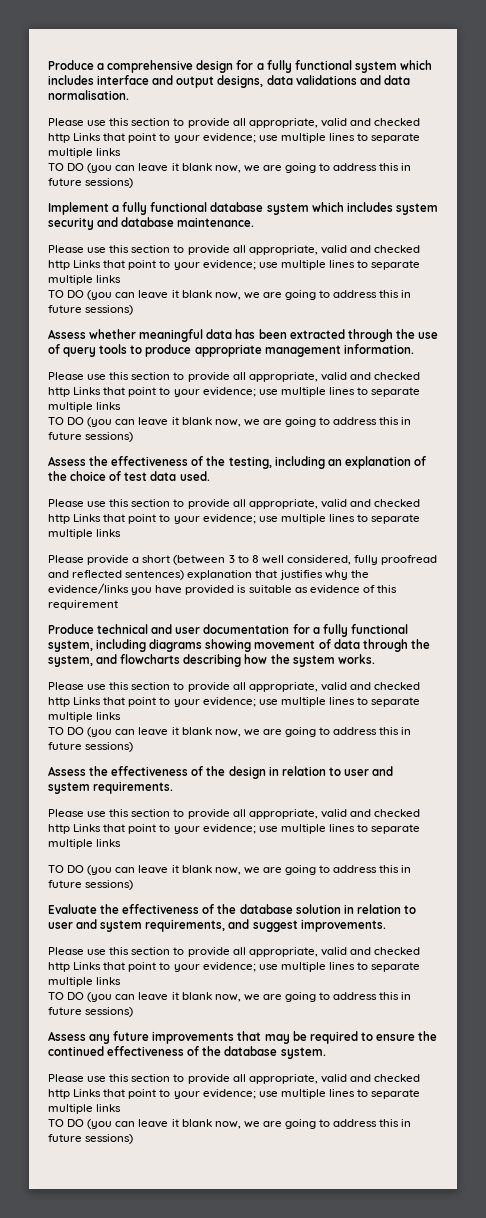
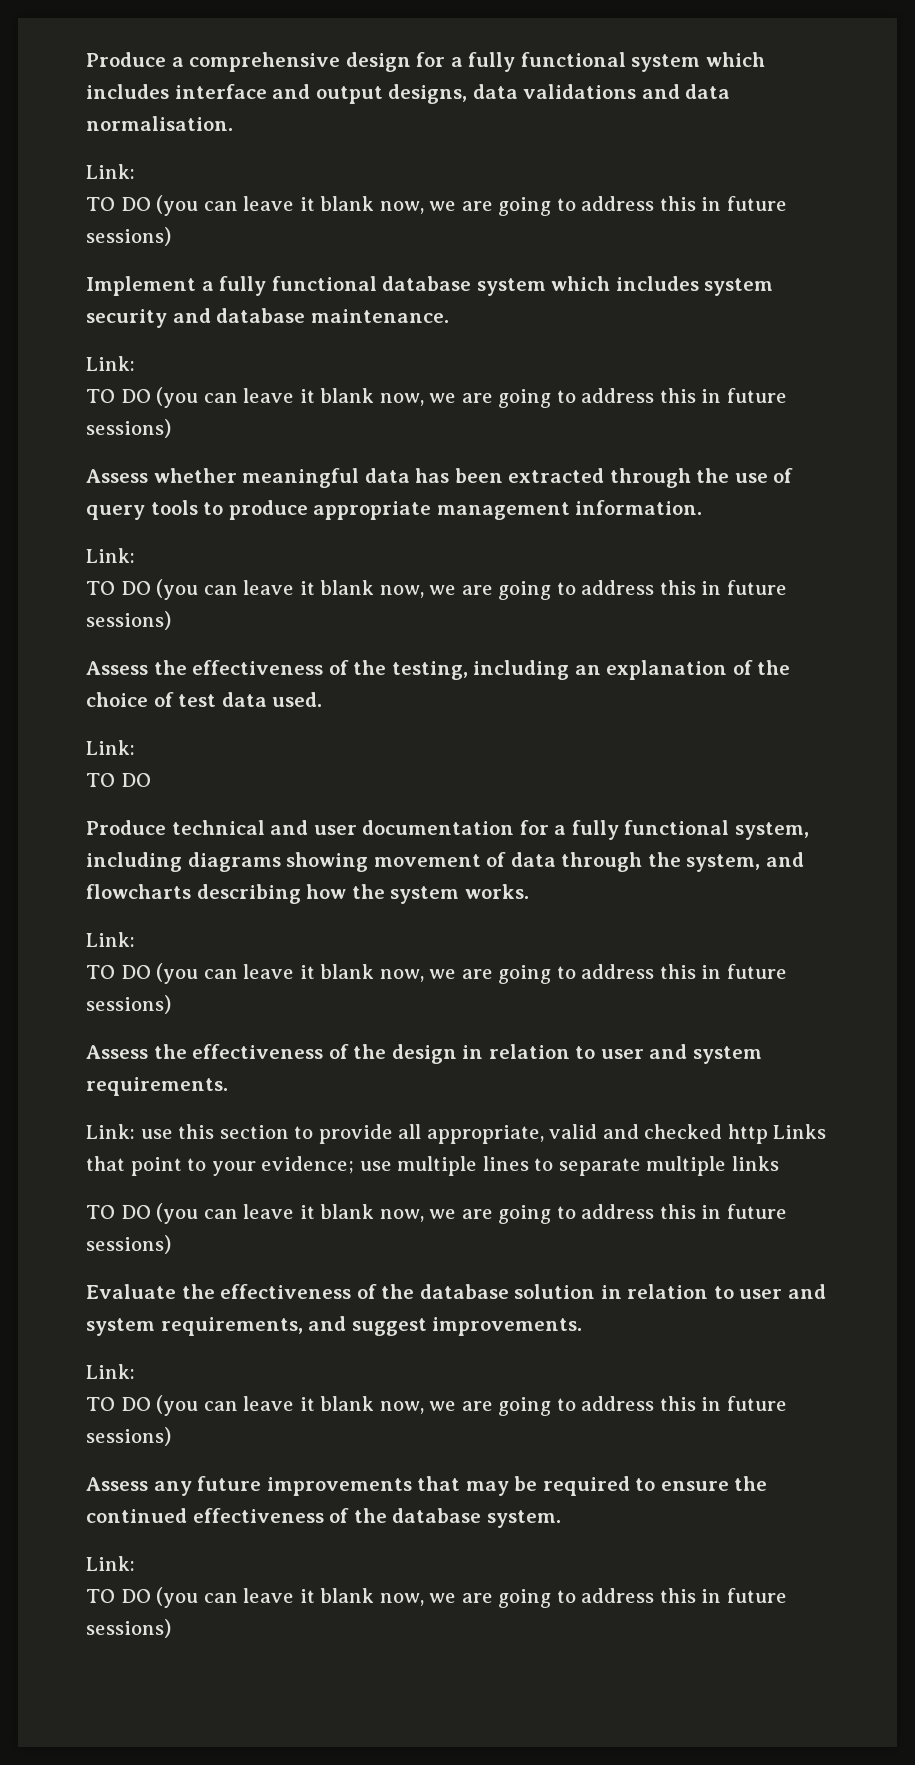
  Produce a comprehensive design for a fully functional system which includes interface and output designs, data validations and data normalisation.
- Please use this section to provide all appropriate, valid and checked http Links that point to your evidence; use multiple lines to separate multiple links
+ Link:
  Implement a fully functional database system which includes system security and database maintenance.
- Please use this section to provide all appropriate, valid and checked http Links that point to your evidence; use multiple lines to separate multiple links
+ Link:
  Assess whether meaningful data has been extracted through the use of query tools to produce appropriate management information.
- Please use this section to provide all appropriate, valid and checked http Links that point to your evidence; use multiple lines to separate multiple links
+ Link:
  Assess the effectiveness of the testing, including an explanation of the choice of test data used.
- Please use this section to provide all appropriate, valid and checked http Links that point to your evidence; use multiple lines to separate multiple links
- Please provide a short (between 3 to 8 well considered, fully proofread and reflected sentences) explanation that justifies why the evidence/links you have provided is suitable as evidence of this requirement
+ Link:
+ TO DO
  Produce technical and user documentation for a fully functional system, including diagrams showing movement of data through the system, and flowcharts describing how the system works.
- Please use this section to provide all appropriate, valid and checked http Links that point to your evidence; use multiple lines to separate multiple links
+ Link:
  Assess the effectiveness of the design in relation to user and system requirements.
- Please use this section to provide all appropriate, valid and checked http Links that point to your evidence; use multiple lines to separate multiple links
+ Link: use this section to provide all appropriate, valid and checked http Links that point to your evidence; use multiple lines to separate multiple links
  Evaluate the effectiveness of the database solution in relation to user and system requirements, and suggest improvements.
- Please use this section to provide all appropriate, valid and checked http Links that point to your evidence; use multiple lines to separate multiple links
+ Link:
  Assess any future improvements that may be required to ensure the continued effectiveness of the database system.
- Please use this section to provide all appropriate, valid and checked http Links that point to your evidence; use multiple lines to separate multiple links
+ Link:

